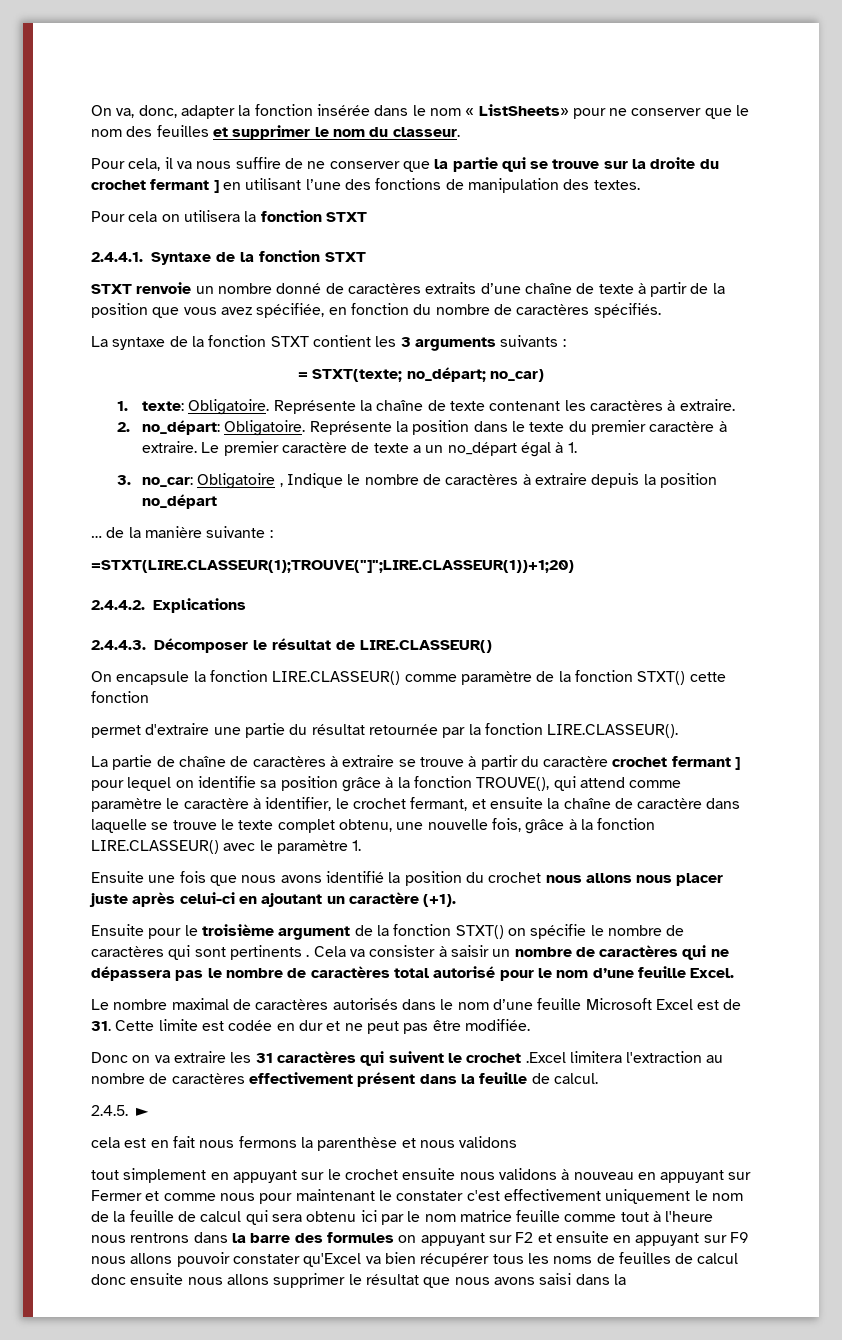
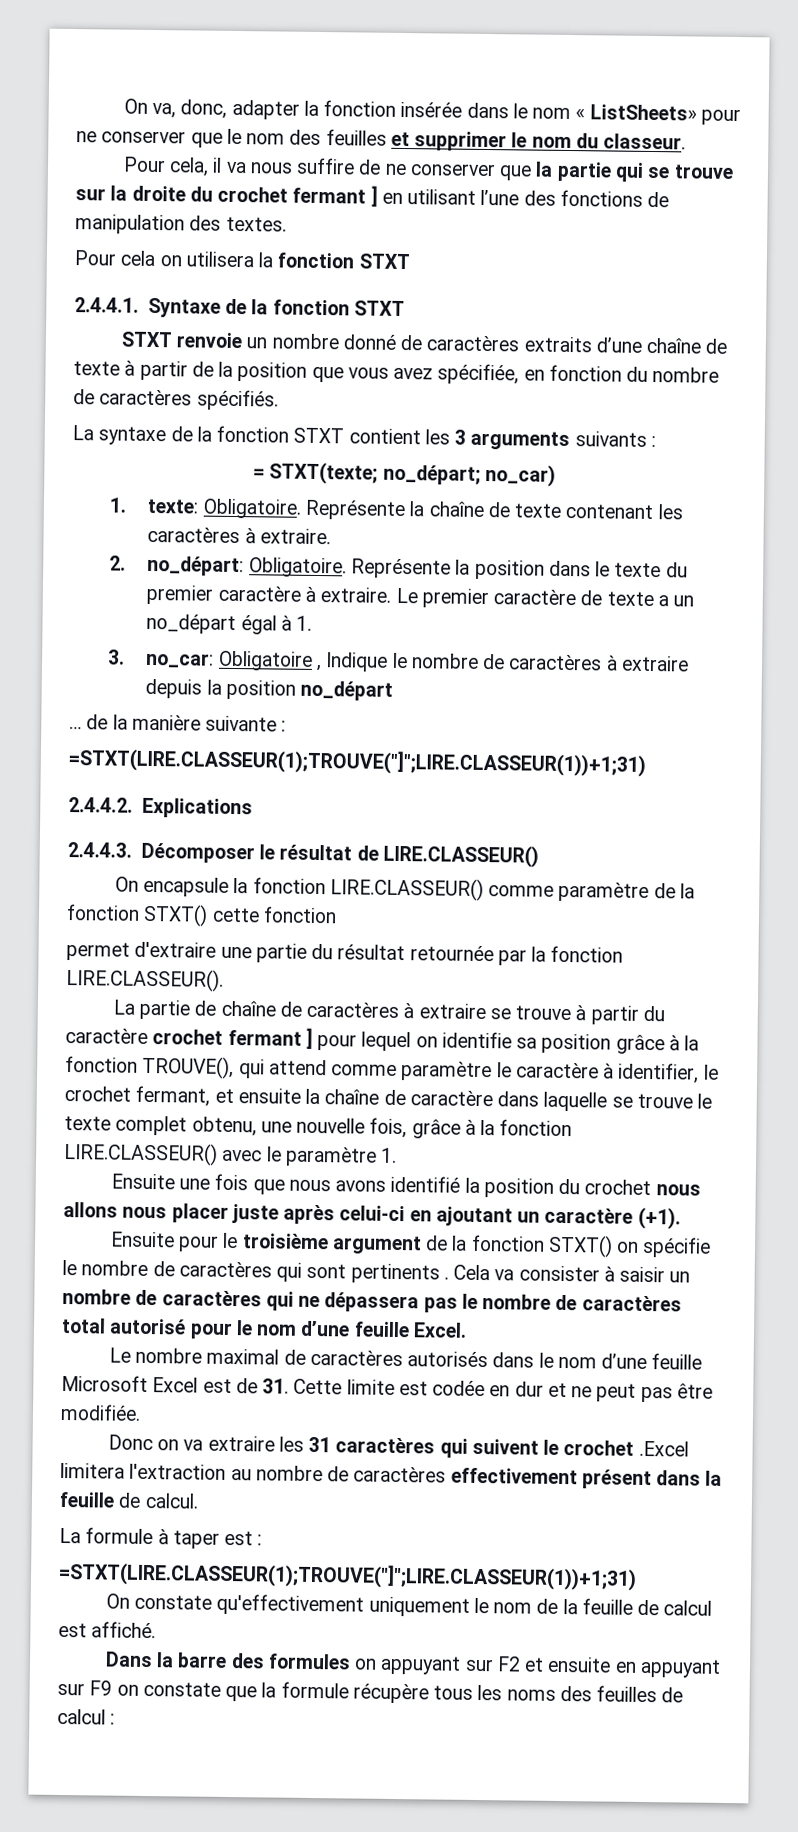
  … de la manière suivante :
- =STXT(LIRE.CLASSEUR(1);TROUVE("]";LIRE.CLASSEUR(1))+1;20)
+ =STXT(LIRE.CLASSEUR(1);TROUVE("]";LIRE.CLASSEUR(1))+1;31)
- 2.4.5. ►
- cela est en fait nous fermons la parenthèse et nous validons
- tout simplement en appuyant sur le crochet ensuite nous validons à nouveau en appuyant sur Fermer et comme nous pour maintenant le constater c'est effectivement uniquement le nom de la feuille de calcul qui sera obtenu ici par le nom matrice feuille comme tout à l'heure nous rentrons dans la barre des formules on appuyant sur F2 et ensuite en appuyant sur F9 nous allons pouvoir constater qu'Excel va bien récupérer tous les noms de feuilles de calcul donc ensuite nous allons supprimer le résultat que nous avons saisi dans la
+ La formule à taper est :
+ =STXT(LIRE.CLASSEUR(1);TROUVE("]";LIRE.CLASSEUR(1))+1;31)
+ On constate qu'effectivement uniquement le nom de la feuille de calcul est affiché.
+ Dans la barre des formules on appuyant sur F2 et ensuite en appuyant sur F9 on constate que la formule récupère tous les noms des feuilles de calcul :

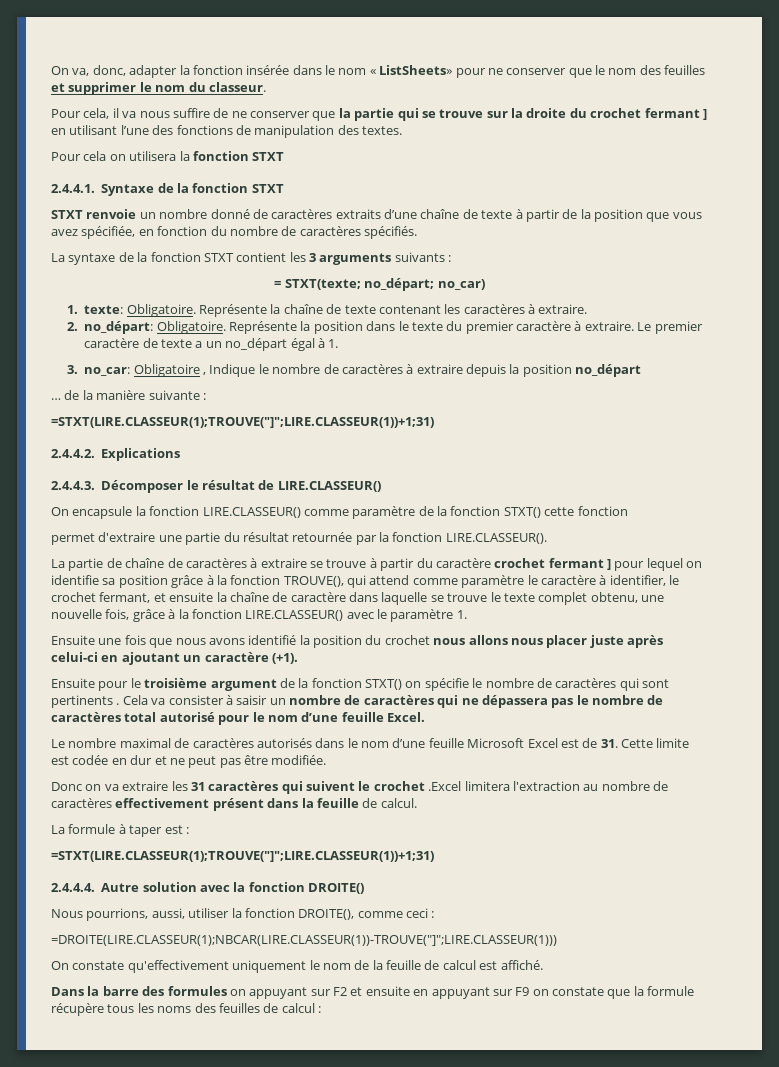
+ 2.4.4.4. Autre solution avec la fonction DROITE()
+ Nous pourrions, aussi, utiliser la fonction DROITE(), comme ceci :
+ =DROITE(LIRE.CLASSEUR(1);NBCAR(LIRE.CLASSEUR(1))-TROUVE("]";LIRE.CLASSEUR(1)))

